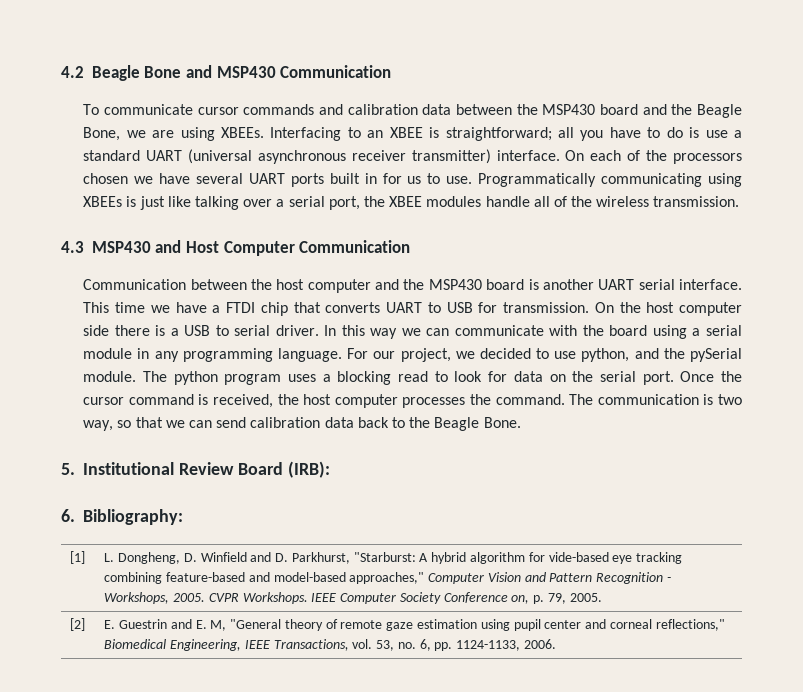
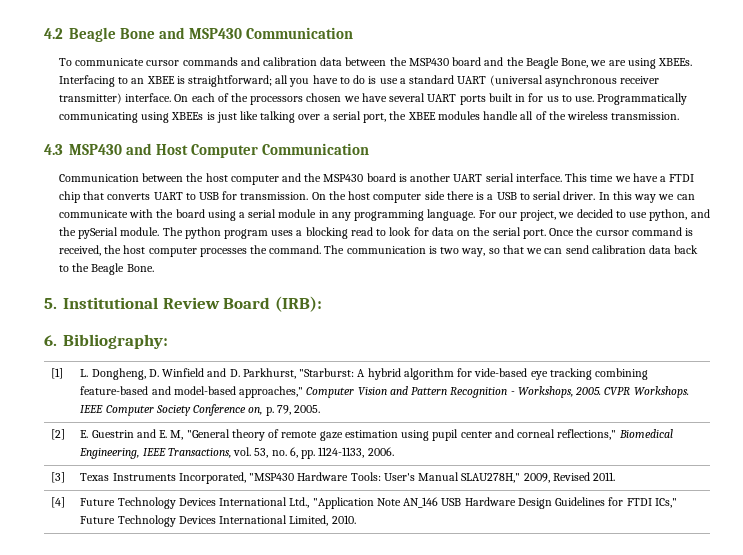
+ [3] | Texas Instruments Incorporated, "MSP430 Hardware Tools: User's Manual SLAU278H," 2009, Revised 2011.
+ [4] | Future Technology Devices International Ltd., "Application Note AN_146 USB Hardware Design Guidelines for FTDI ICs," Future Technology Devices International Limited, 2010.

